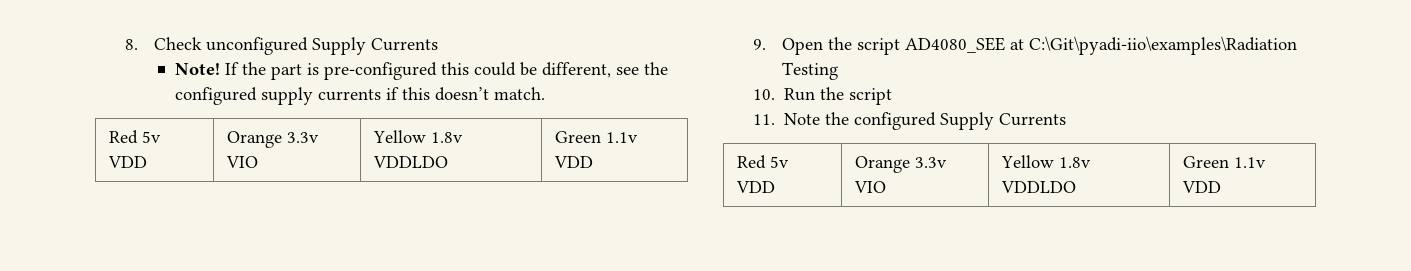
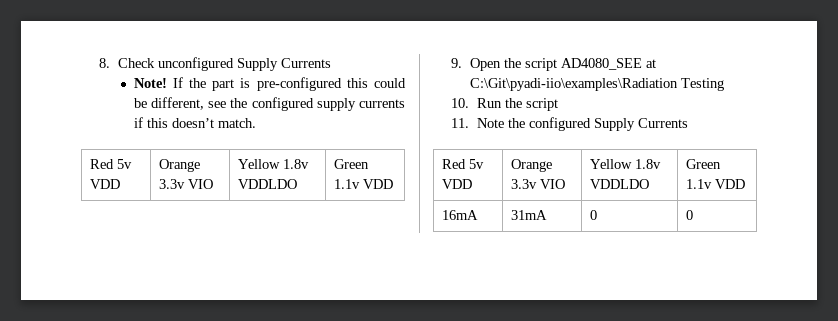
+ 16mA | 31mA | 0 | 0

